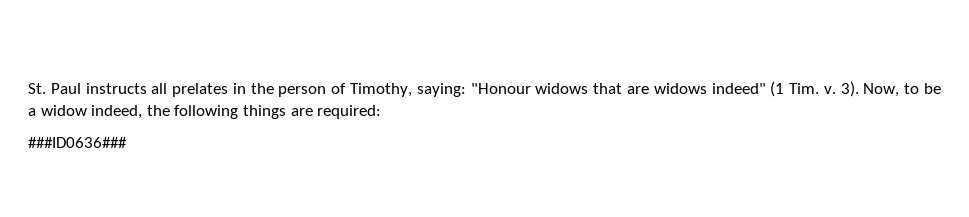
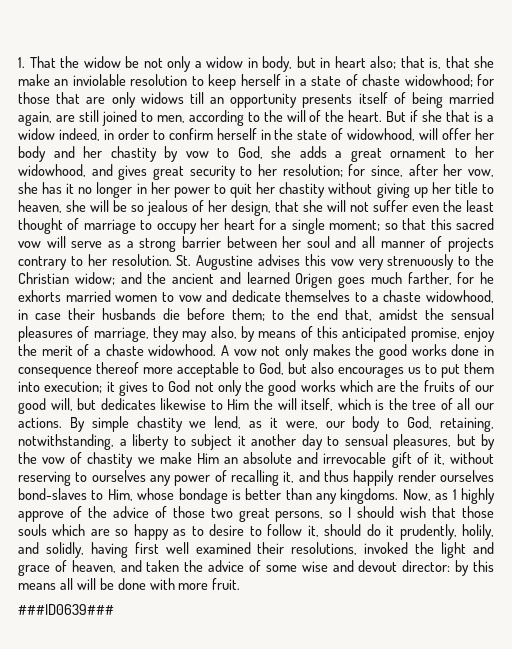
- St. Paul instructs all prelates in the person of Timothy, saying: "Honour widows that are widows indeed" (1 Tim. v. 3). Now, to be a widow indeed, the following things are required:
- ###ID0636###
+ 1. That the widow be not only a widow in body, but in heart also; that is, that she make an inviolable resolution to keep herself in a state of chaste widowhood; for those that are only widows till an opportunity presents itself of being married again, are still joined to men, according to the will of the heart. But if she that is a widow indeed, in order to confirm herself in the state of widowhood, will offer her body and her chastity by vow to God, she adds a great ornament to her widowhood, and gives great security to her resolution; for since, after her vow, she has it no longer in her power to quit her chastity without giving up her title to heaven, she will be so jealous of her design, that she will not suffer even the least thought of marriage to occupy her heart for a single moment; so that this sacred vow will serve as a strong barrier between her soul and all manner of projects contrary to her resolution. St. Augustine advises this vow very strenuously to the Christian widow; and the ancient and learned Origen goes much farther, for he exhorts married women to vow and dedicate themselves to a chaste widowhood, in case their husbands die before them; to the end that, amidst the sensual pleasures of marriage, they may also, by means of this anticipated promise, enjoy the merit of a chaste widowhood. A vow not only makes the good works done in consequence thereof more acceptable to God, but also encourages us to put them into execution; it gives to God not only the good works which are the fruits of our good will, but dedicates likewise to Him the will itself, which is the tree of all our actions. By simple chastity we lend, as it were, our body to God, retaining, notwithstanding, a liberty to subject it another day to sensual pleasures, but by the vow of chastity we make Him an absolute and irrevocable gift of it, without reserving to ourselves any power of recalling it, and thus happily render ourselves bond-slaves to Him, whose bondage is better than any kingdoms. Now, as 1 highly approve of the advice of those two great persons, so I should wish that those souls which are so happy as to desire to follow it, should do it prudently, holily, and solidly, having first well examined their resolutions, invoked the light and grace of heaven, and taken the advice of some wise and devout director: by this means all will be done with more fruit.
+ ###ID0639###

